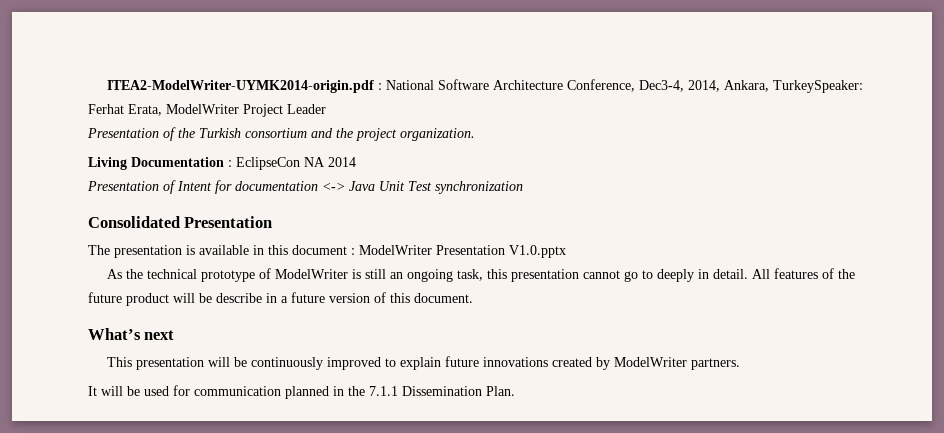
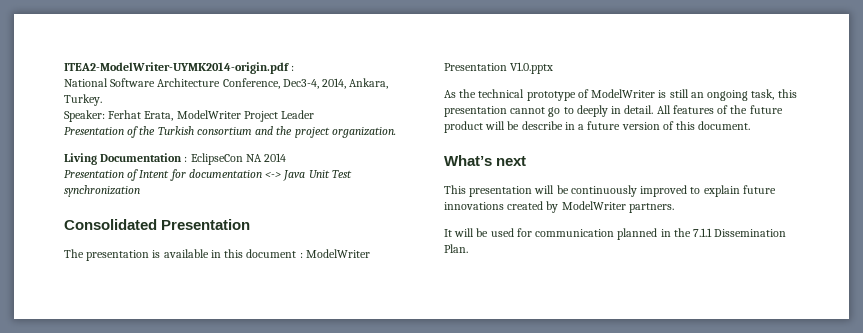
- ITEA2-ModelWriter-UYMK2014-origin.pdf : National Software Architecture Conference, Dec3-4, 2014, Ankara, TurkeySpeaker: Ferhat Erata, ModelWriter Project Leader
+ ITEA2-ModelWriter-UYMK2014-origin.pdf :
+ National Software Architecture Conference, Dec3-4, 2014, Ankara, Turkey.
+ Speaker: Ferhat Erata, ModelWriter Project Leader

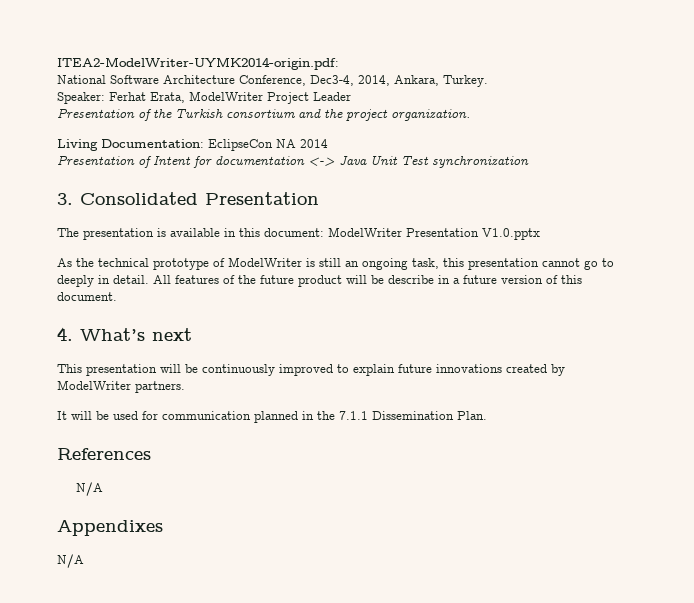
- ITEA2-ModelWriter-UYMK2014-origin.pdf :
+ ITEA2-ModelWriter-UYMK2014-origin.pdf:
- Living Documentation : EclipseCon NA 2014
+ Living Documentation: EclipseCon NA 2014
- Consolidated Presentation
+ 3. Consolidated Presentation
- The presentation is available in this document : ModelWriter Presentation V1.0.pptx
+ The presentation is available in this document: ModelWriter Presentation V1.0.pptx
- What’s next
+ 4. What’s next
+ References
+ N/A
+ Appendixes
+ N/A

